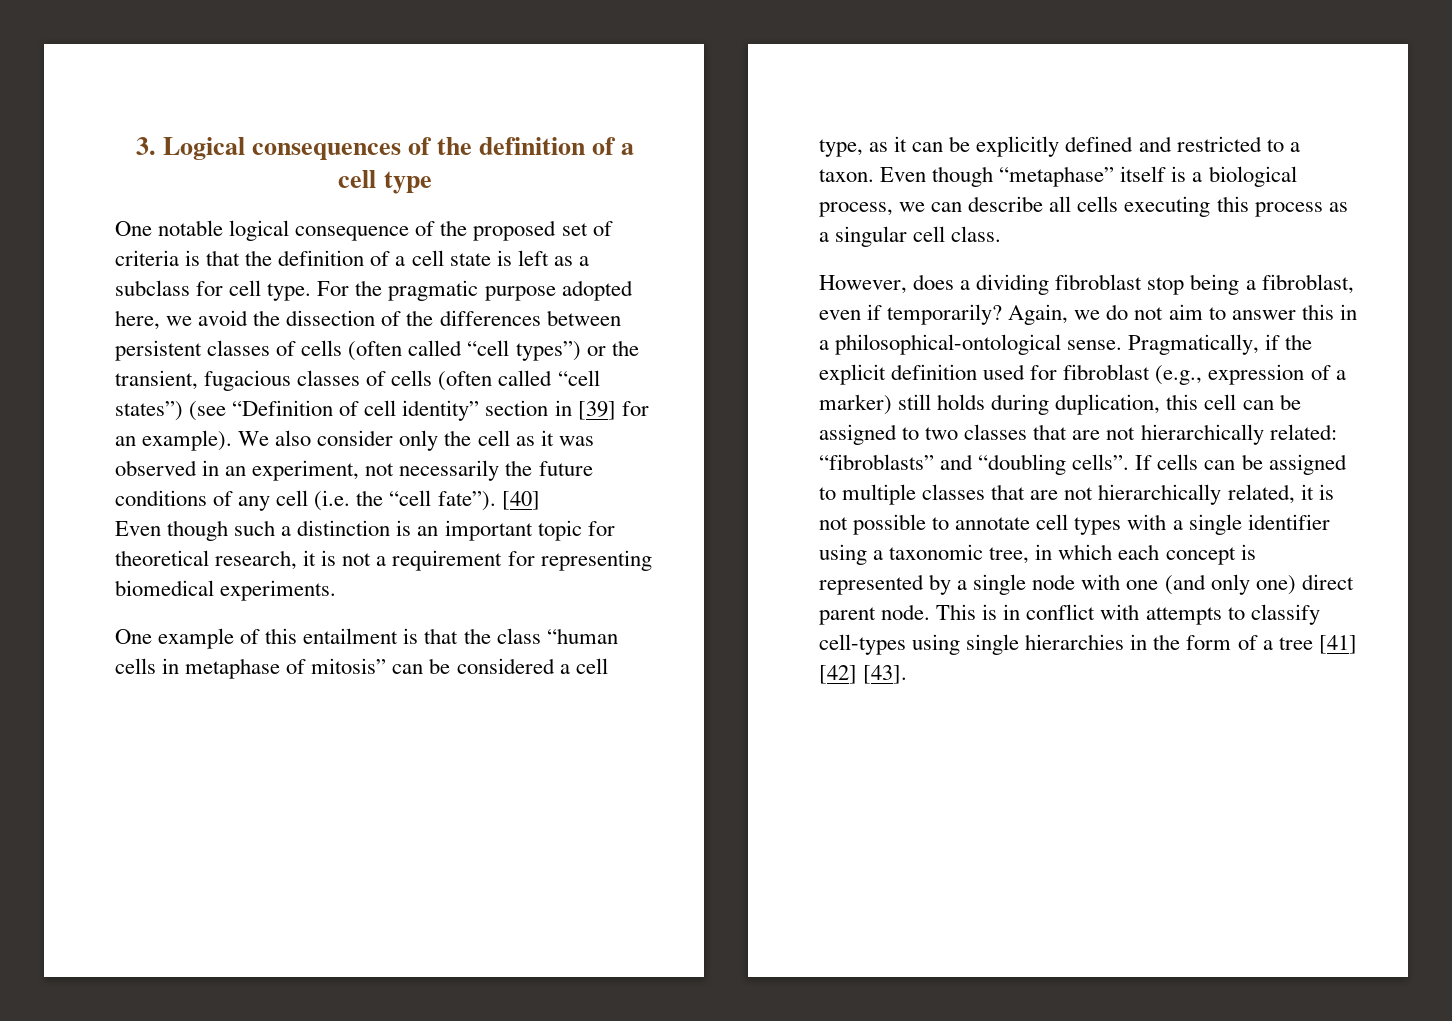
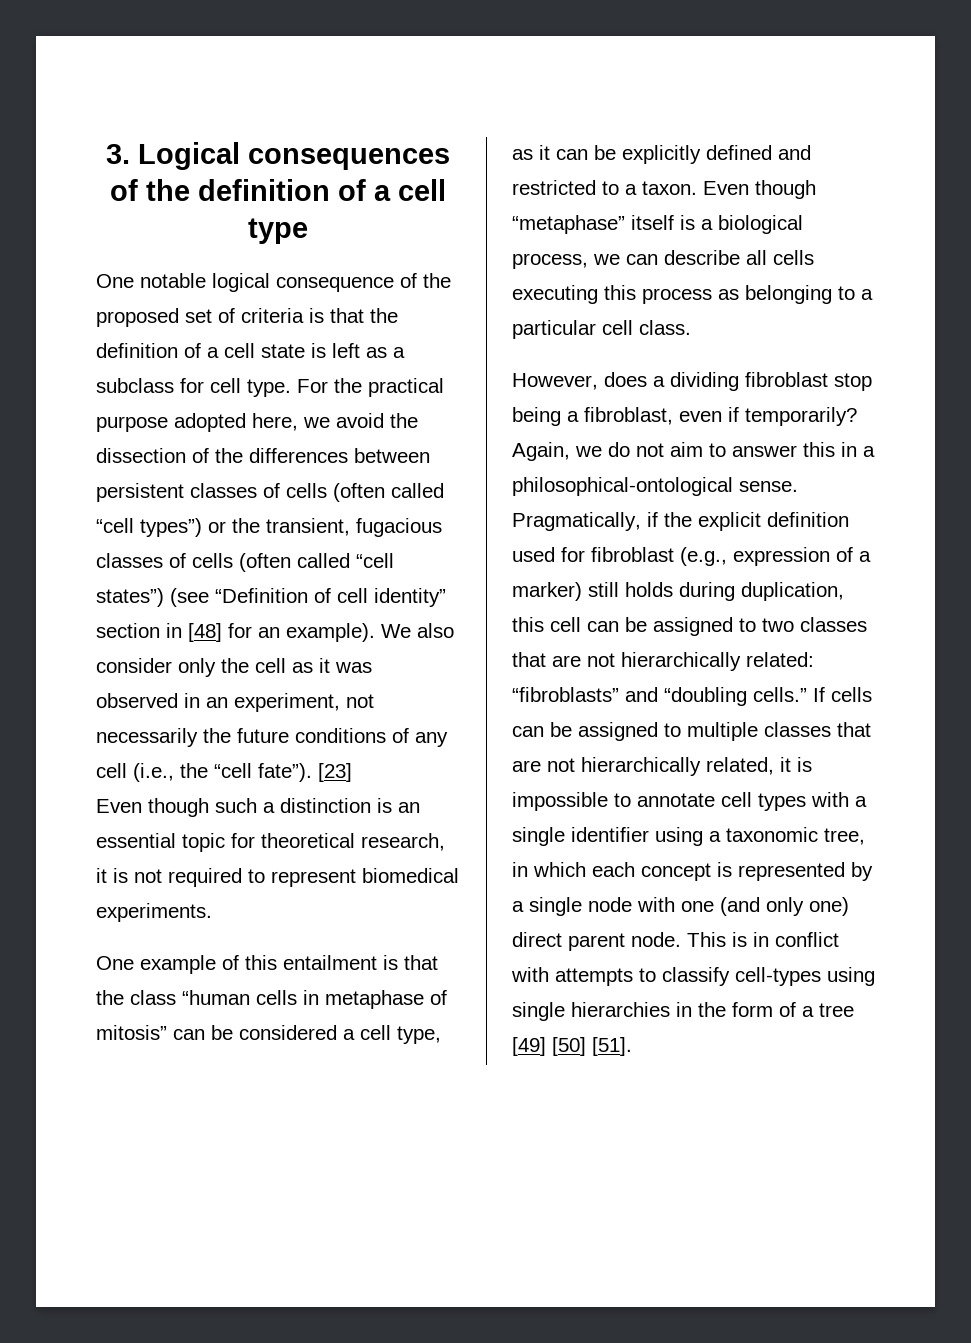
- For the pragmatic purpose adopted here, we avoid the dissection of the differences between persistent classes of cells (often called “cell types”) or the transient, fugacious classes of cells (often called “cell states”) (see “Definition of cell identity” section in [39] for an example).
+ For the practical purpose adopted here, we avoid the dissection of the differences between persistent classes of cells (often called “cell types”) or the transient, fugacious classes of cells (often called “cell states”) (see “Definition of cell identity” section in [48] for an example).
- We also consider only the cell as it was observed in an experiment, not necessarily the future conditions of any cell (i.e. the “cell fate”).
+ We also consider only the cell as it was observed in an experiment, not necessarily the future conditions of any cell (i.e., the “cell fate”).
- [40]
+ [23]
- Even though such a distinction is an important topic for theoretical research, it is not a requirement for representing biomedical experiments.
+ Even though such a distinction is an essential topic for theoretical research, it is not required to represent biomedical experiments.
- Even though “metaphase” itself is a biological process, we can describe all cells executing this process as a singular cell class.
+ Even though “metaphase” itself is a biological process, we can describe all cells executing this process as belonging to a particular cell class.
- Pragmatically, if the explicit definition used for fibroblast (e.g., expression of a marker) still holds during duplication, this cell can be assigned to two classes that are not hierarchically related: “fibroblasts” and “doubling cells”.
+ Pragmatically, if the explicit definition used for fibroblast (e.g., expression of a marker) still holds during duplication, this cell can be assigned to two classes that are not hierarchically related: “fibroblasts” and “doubling cells.”
- If cells can be assigned to multiple classes that are not hierarchically related, it is not possible to annotate cell types with a single identifier using a taxonomic tree, in which each concept is represented by a single node with one (and only one) direct parent node.
+ If cells can be assigned to multiple classes that are not hierarchically related, it is impossible to annotate cell types with a single identifier using a taxonomic tree, in which each concept is represented by a single node with one (and only one) direct parent node.
- This is in conflict with attempts to classify cell-types using single hierarchies in the form of a tree [41] [42] [43].
+ This is in conflict with attempts to classify cell-types using single hierarchies in the form of a tree [49] [50] [51].

